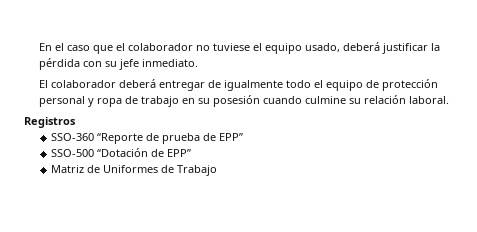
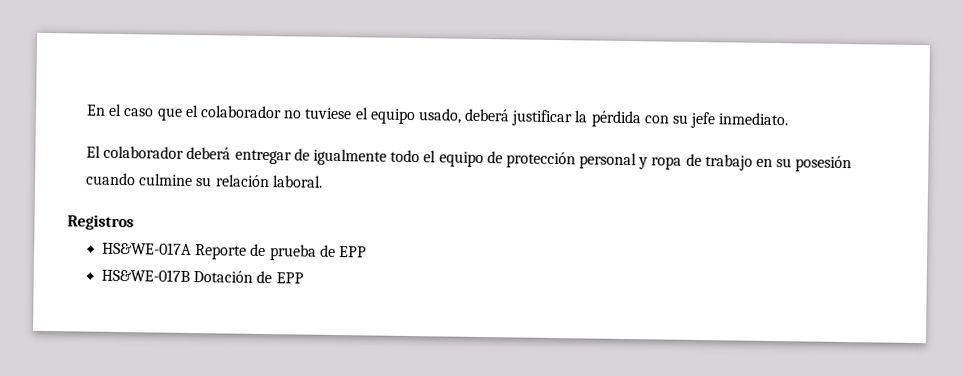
- SSO-360 “Reporte de prueba de EPP”
- SSO-500 “Dotación de EPP”
- Matriz de Uniformes de Trabajo
+ HS&WE-017A Reporte de prueba de EPP
+ HS&WE-017B Dotación de EPP

